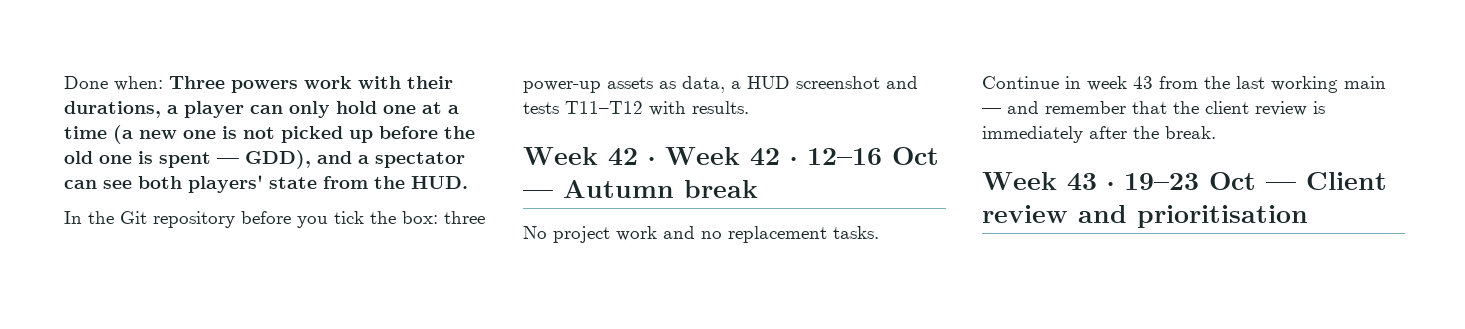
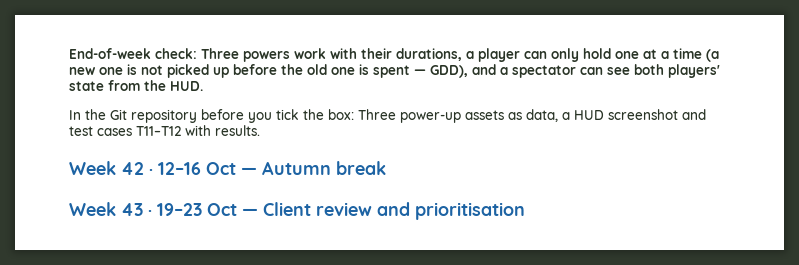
- Done when: Three powers work with their durations, a player can only hold one at a time (a new one is not picked up before the old one is spent — GDD), and a spectator can see both players' state from the HUD.
+ End-of-week check: Three powers work with their durations, a player can only hold one at a time (a new one is not picked up before the old one is spent — GDD), and a spectator can see both players' state from the HUD.
- In the Git repository before you tick the box: three power-up assets as data, a HUD screenshot and tests T11–T12 with results.
+ In the Git repository before you tick the box: Three power-up assets as data, a HUD screenshot and test cases T11–T12 with results.
- Week 42 · Week 42 · 12–16 Oct — Autumn break
+ Week 42 · 12–16 Oct — Autumn break
- No project work and no replacement tasks. Continue in week 43 from the last working main — and remember that the client review is immediately after the break.

